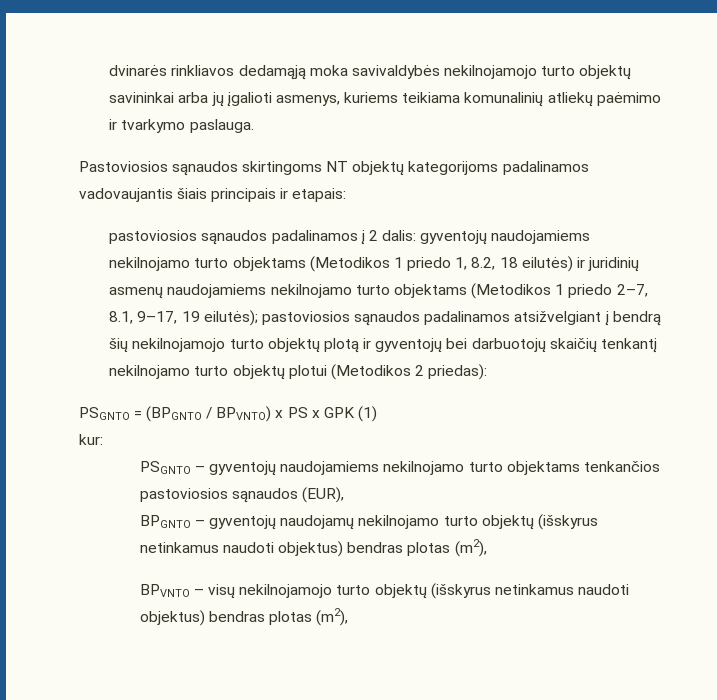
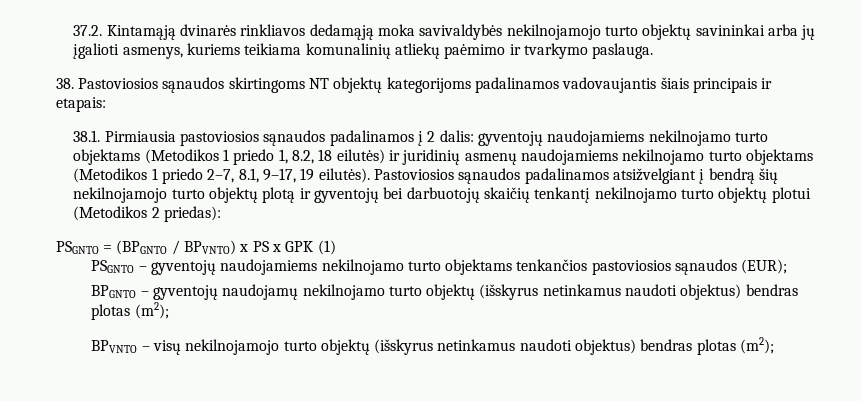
- dvinarės rinkliavos dedamąją moka savivaldybės nekilnojamojo turto objektų savininkai arba jų įgalioti asmenys, kuriems teikiama komunalinių atliekų paėmimo ir tvarkymo paslauga.
+ 37.2. Kintamąją dvinarės rinkliavos dedamąją moka savivaldybės nekilnojamojo turto objektų savininkai arba jų įgalioti asmenys, kuriems teikiama komunalinių atliekų paėmimo ir tvarkymo paslauga.
- Pastoviosios sąnaudos skirtingoms NT objektų kategorijoms padalinamos vadovaujantis šiais principais ir etapais:
+ 38. Pastoviosios sąnaudos skirtingoms NT objektų kategorijoms padalinamos vadovaujantis šiais principais ir etapais:
- pastoviosios sąnaudos padalinamos į 2 dalis: gyventojų naudojamiems nekilnojamo turto objektams (Metodikos 1 priedo 1, 8.2, 18 eilutės) ir juridinių asmenų naudojamiems nekilnojamo turto objektams (Metodikos 1 priedo 2–7, 8.1, 9–17, 19 eilutės); pastoviosios sąnaudos padalinamos atsižvelgiant į bendrą šių nekilnojamojo turto objektų plotą ir gyventojų bei darbuotojų skaičių tenkantį nekilnojamo turto objektų plotui (Metodikos 2 priedas):
+ 38.1. Pirmiausia pastoviosios sąnaudos padalinamos į 2 dalis: gyventojų naudojamiems nekilnojamo turto objektams (Metodikos 1 priedo 1, 8.2, 18 eilutės) ir juridinių asmenų naudojamiems nekilnojamo turto objektams (Metodikos 1 priedo 2–7, 8.1, 9–17, 19 eilutės). Pastoviosios sąnaudos padalinamos atsižvelgiant į bendrą šių nekilnojamojo turto objektų plotą ir gyventojų bei darbuotojų skaičių tenkantį nekilnojamo turto objektų plotui (Metodikos 2 priedas):
- kur:
- PSGNTO – gyventojų naudojamiems nekilnojamo turto objektams tenkančios pastoviosios sąnaudos (EUR),
+ PSGNTO – gyventojų naudojamiems nekilnojamo turto objektams tenkančios pastoviosios sąnaudos (EUR);
- BPGNTO – gyventojų naudojamų nekilnojamo turto objektų (išskyrus netinkamus naudoti objektus) bendras plotas (m2),
+ BPGNTO – gyventojų naudojamų nekilnojamo turto objektų (išskyrus netinkamus naudoti objektus) bendras plotas (m2);
- BPVNTO – visų nekilnojamojo turto objektų (išskyrus netinkamus naudoti objektus) bendras plotas (m2),
+ BPVNTO – visų nekilnojamojo turto objektų (išskyrus netinkamus naudoti objektus) bendras plotas (m2);

